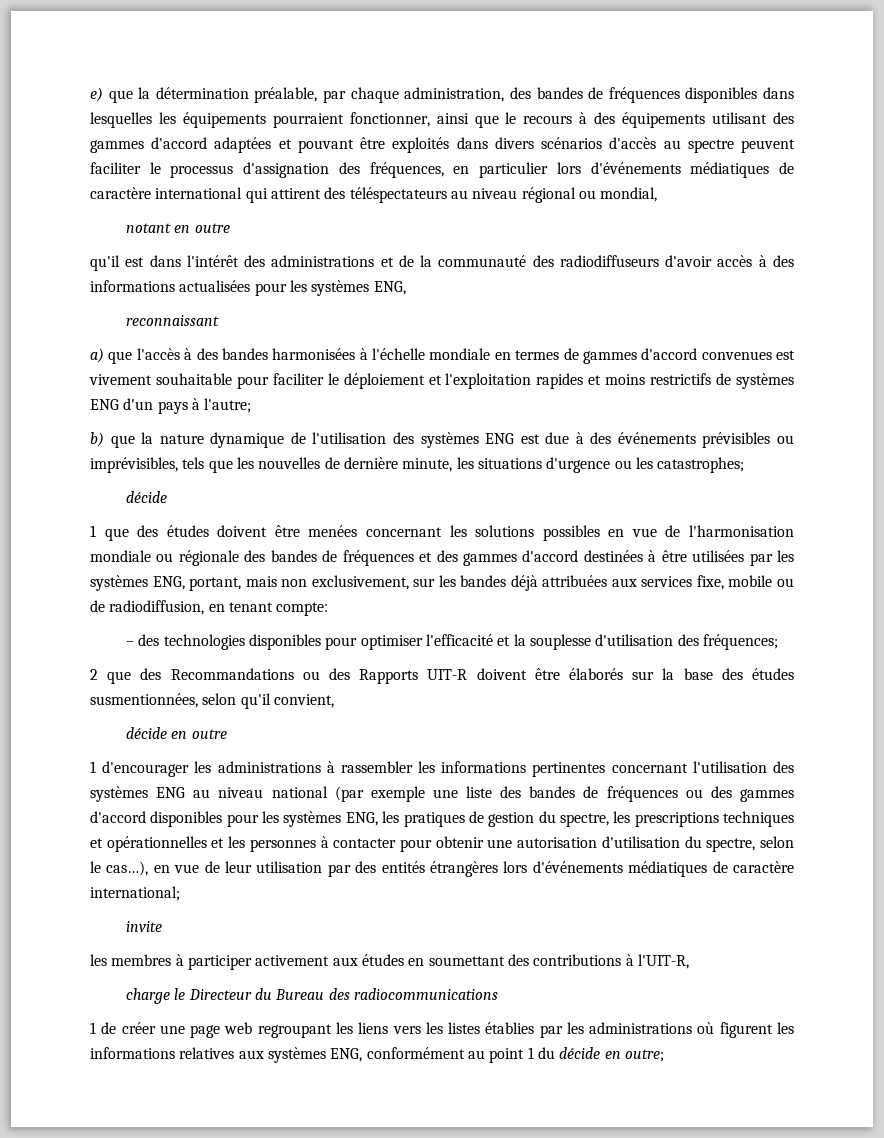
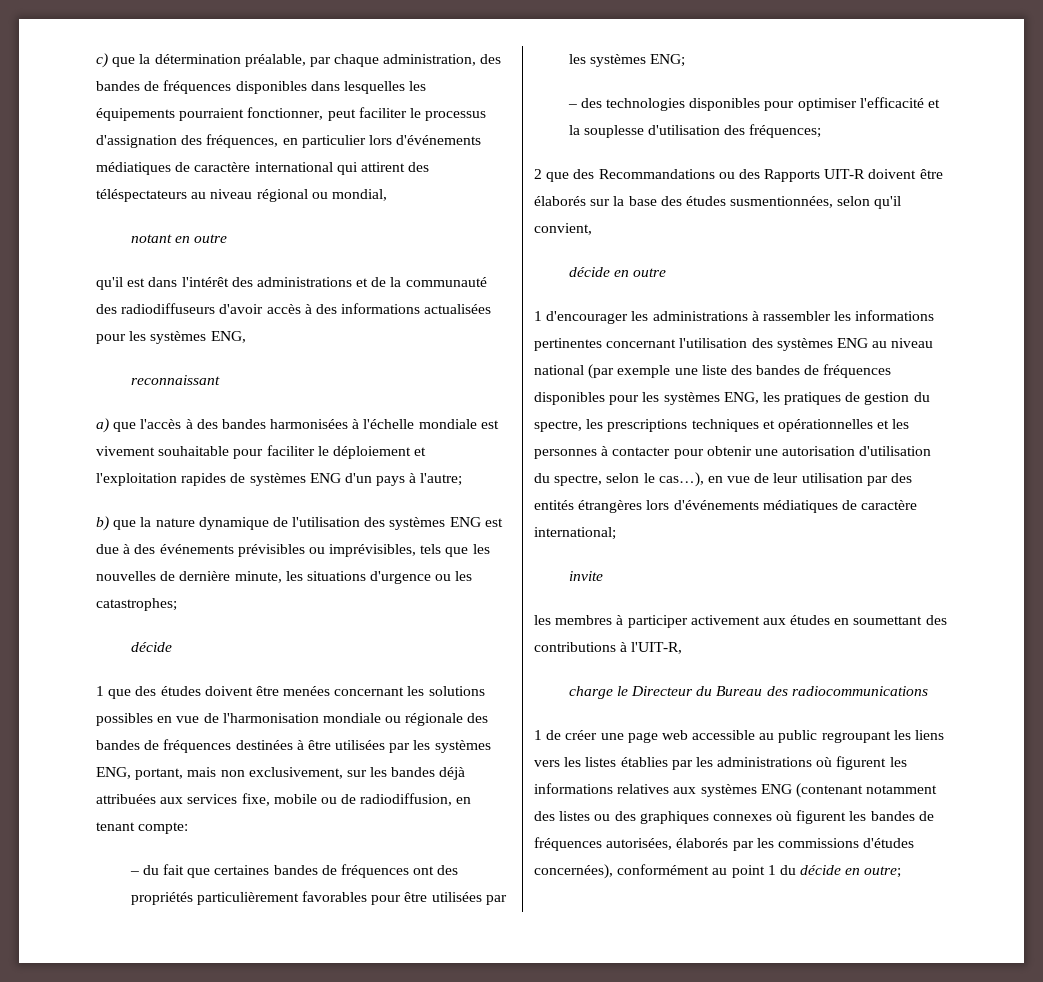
- e) que la détermination préalable, par chaque administration, des bandes de fréquences disponibles dans lesquelles les équipements pourraient fonctionner, ainsi que le recours à des équipements utilisant des gammes d'accord adaptées et pouvant être exploités dans divers scénarios d'accès au spectre peuvent faciliter le processus d'assignation des fréquences, en particulier lors d'événements médiatiques de caractère international qui attirent des téléspectateurs au niveau régional ou mondial,
+ c) que la détermination préalable, par chaque administration, des bandes de fréquences disponibles dans lesquelles les équipements pourraient fonctionner, peut faciliter le processus d'assignation des fréquences, en particulier lors d'événements médiatiques de caractère international qui attirent des téléspectateurs au niveau régional ou mondial,
- a) que l'accès à des bandes harmonisées à l'échelle mondiale en termes de gammes d'accord convenues est vivement souhaitable pour faciliter le déploiement et l'exploitation rapides et moins restrictifs de systèmes ENG d'un pays à l'autre;
+ a) que l'accès à des bandes harmonisées à l'échelle mondiale est vivement souhaitable pour faciliter le déploiement et l'exploitation rapides de systèmes ENG d'un pays à l'autre;
- 1 que des études doivent être menées concernant les solutions possibles en vue de l'harmonisation mondiale ou régionale des bandes de fréquences et des gammes d'accord destinées à être utilisées par les systèmes ENG, portant, mais non exclusivement, sur les bandes déjà attribuées aux services fixe, mobile ou de radiodiffusion, en tenant compte:
+ 1 que des études doivent être menées concernant les solutions possibles en vue de l'harmonisation mondiale ou régionale des bandes de fréquences destinées à être utilisées par les systèmes ENG, portant, mais non exclusivement, sur les bandes déjà attribuées aux services fixe, mobile ou de radiodiffusion, en tenant compte:
+ – du fait que certaines bandes de fréquences ont des propriétés particulièrement favorables pour être utilisées par les systèmes ENG;
- 1 d'encourager les administrations à rassembler les informations pertinentes concernant l'utilisation des systèmes ENG au niveau national (par exemple une liste des bandes de fréquences ou des gammes d'accord disponibles pour les systèmes ENG, les pratiques de gestion du spectre, les prescriptions techniques et opérationnelles et les personnes à contacter pour obtenir une autorisation d'utilisation du spectre, selon le cas…), en vue de leur utilisation par des entités étrangères lors d'événements médiatiques de caractère international;
+ 1 d'encourager les administrations à rassembler les informations pertinentes concernant l'utilisation des systèmes ENG au niveau national (par exemple une liste des bandes de fréquences disponibles pour les systèmes ENG, les pratiques de gestion du spectre, les prescriptions techniques et opérationnelles et les personnes à contacter pour obtenir une autorisation d'utilisation du spectre, selon le cas…), en vue de leur utilisation par des entités étrangères lors d'événements médiatiques de caractère international;
- 1 de créer une page web regroupant les liens vers les listes établies par les administrations où figurent les informations relatives aux systèmes ENG, conformément au point 1 du décide en outre;
+ 1 de créer une page web accessible au public regroupant les liens vers les listes établies par les administrations où figurent les informations relatives aux systèmes ENG (contenant notamment des listes ou des graphiques connexes où figurent les bandes de fréquences autorisées, élaborés par les commissions d'études concernées), conformément au point 1 du décide en outre;

